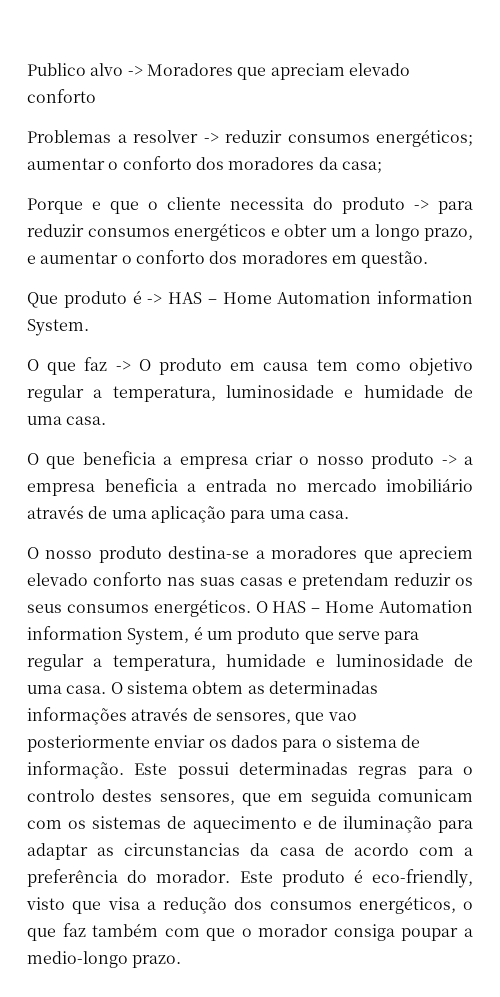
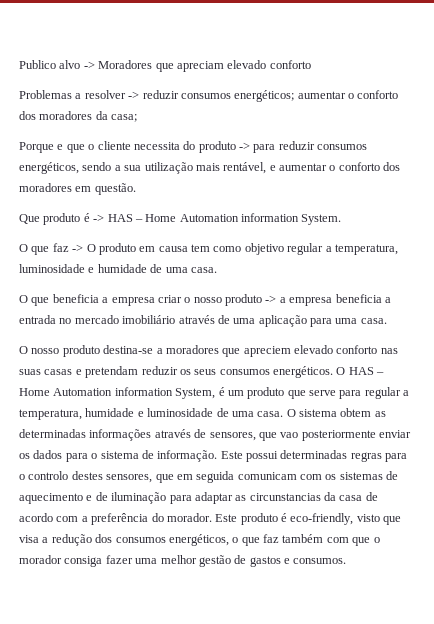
- Porque e que o cliente necessita do produto -> para reduzir consumos energéticos e obter um a longo prazo, e aumentar o conforto dos moradores em questão.
+ Porque e que o cliente necessita do produto -> para reduzir consumos energéticos, sendo a sua utilização mais rentável, e aumentar o conforto dos moradores em questão.
- Este produto é eco-friendly, visto que visa a redução dos consumos energéticos, o que faz também com que o morador consiga poupar a medio-longo prazo.
+ Este produto é eco-friendly, visto que visa a redução dos consumos energéticos, o que faz também com que o morador consiga fazer uma melhor gestão de gastos e consumos.

